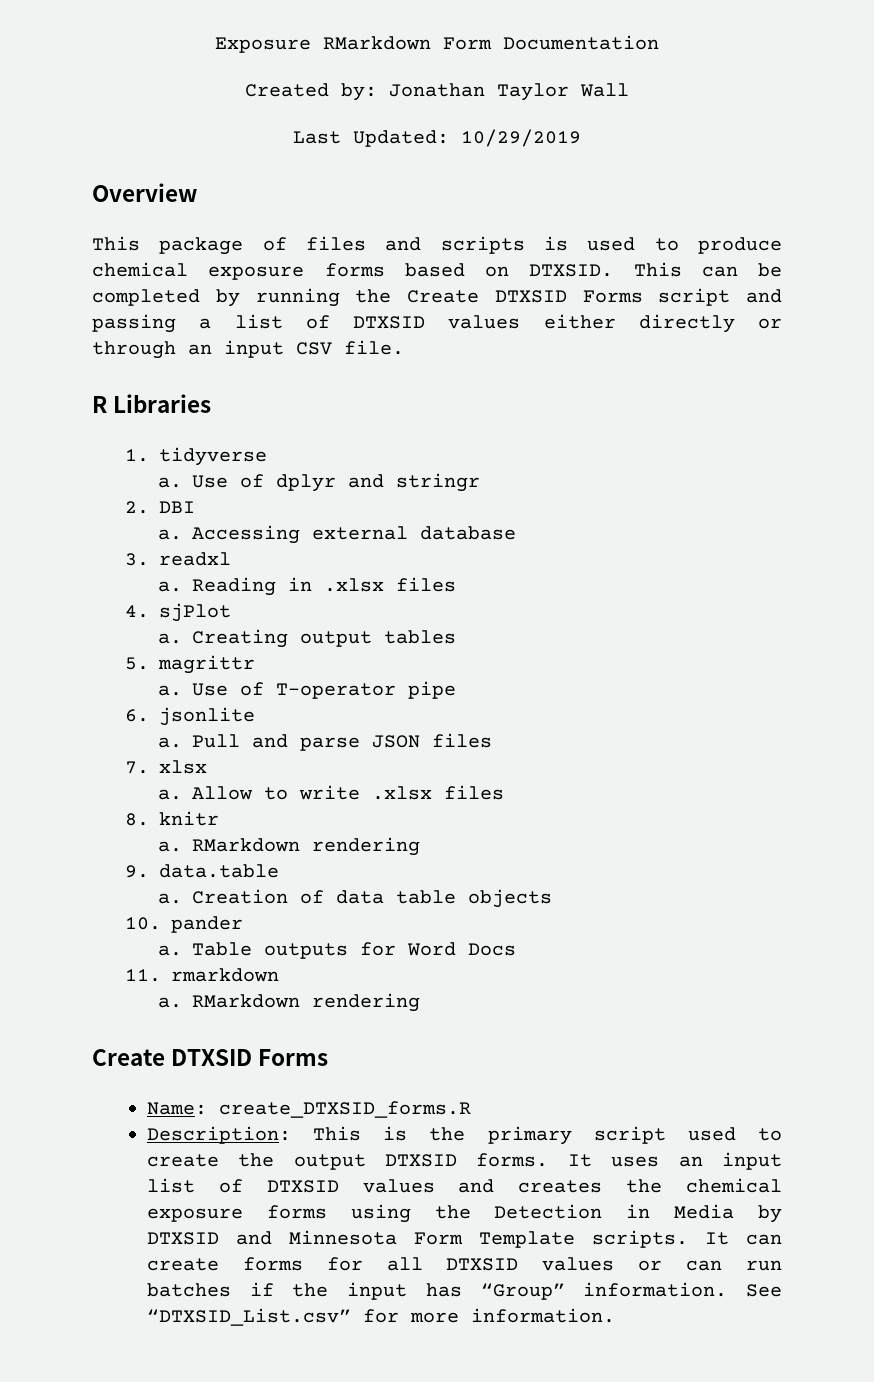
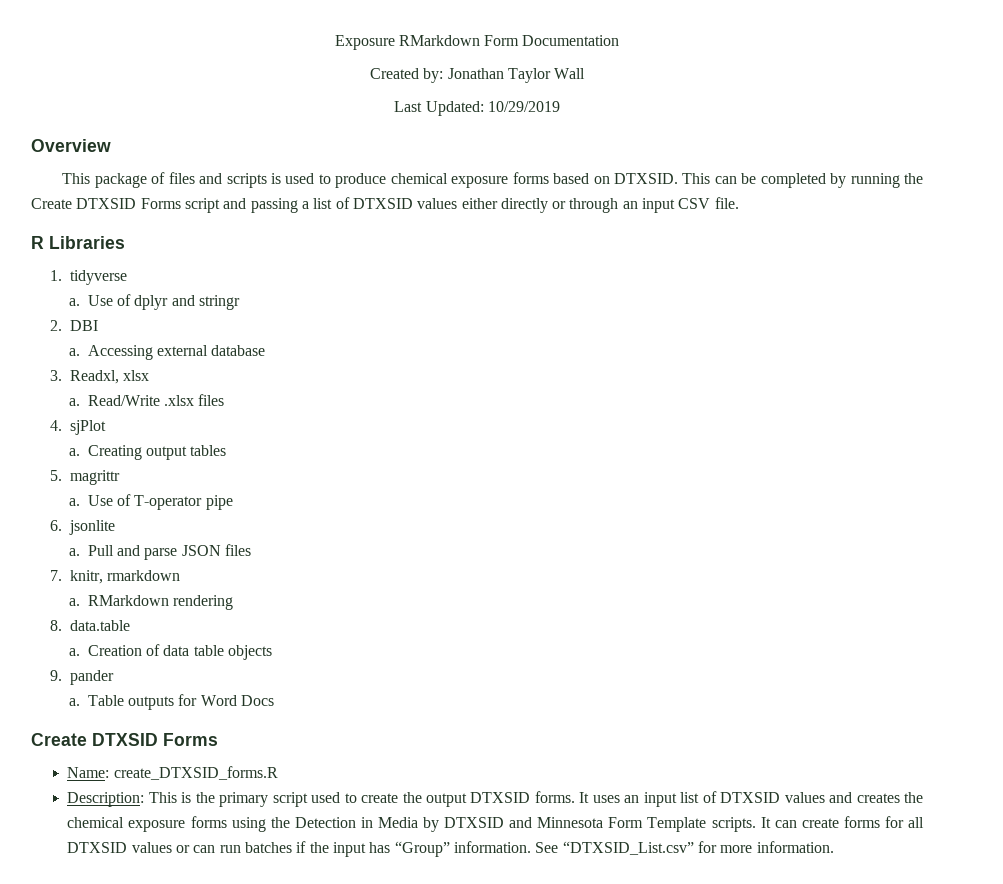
- 3. readxl
- a. Reading in .xlsx files
+ 3. Readxl, xlsx
+ a. Read/Write .xlsx files
- 7. xlsx
- a. Allow to write .xlsx files
- 8. knitr
+ 7. knitr, rmarkdown
  a. RMarkdown rendering
- 9. data.table
+ 8. data.table
- 10. pander
+ 9. pander
- 11. rmarkdown
- a. RMarkdown rendering

